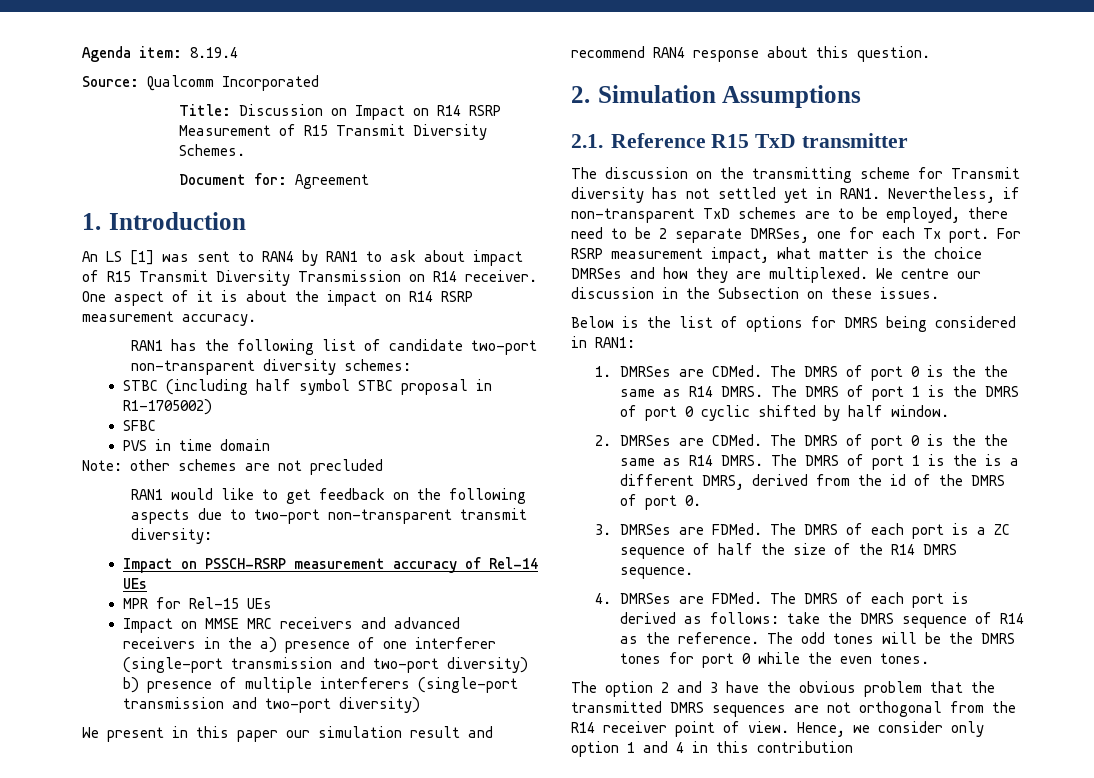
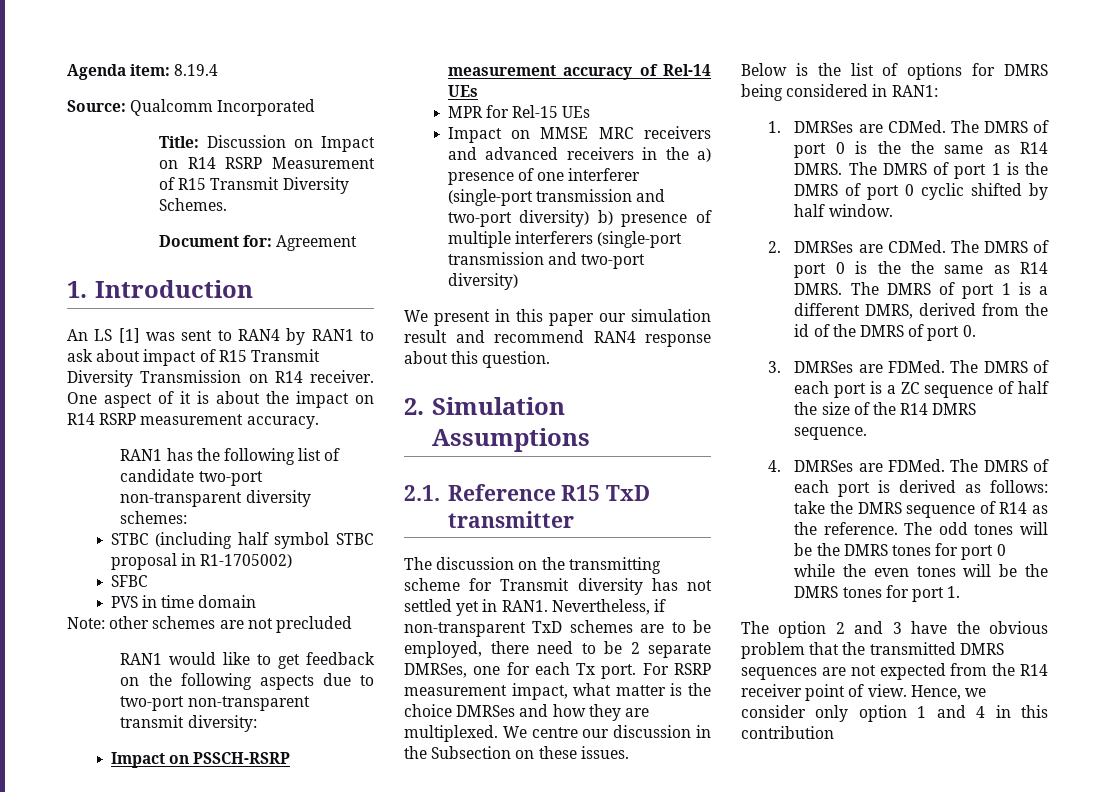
- The DMRS of port 1 is the is a different DMRS, derived from the id of the DMRS of port 0.
+ The DMRS of port 1 is a different DMRS, derived from the id of the DMRS of port 0.
- The odd tones will be the DMRS tones for port 0 while the even tones.
+ The odd tones will be the DMRS tones for port 0 while the even tones will be the DMRS tones for port 1.
- The option 2 and 3 have the obvious problem that the transmitted DMRS sequences are not orthogonal from the R14 receiver point of view.
+ The option 2 and 3 have the obvious problem that the transmitted DMRS sequences are not expected from the R14 receiver point of view.

